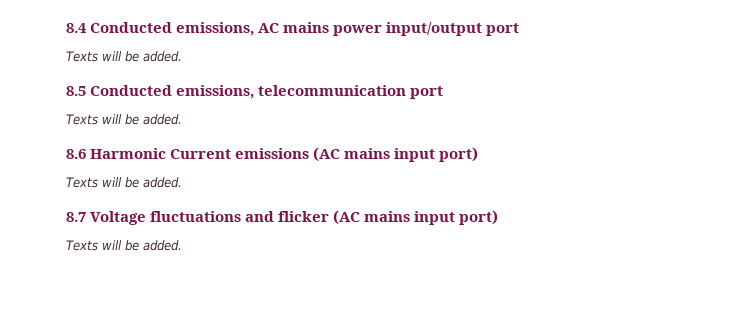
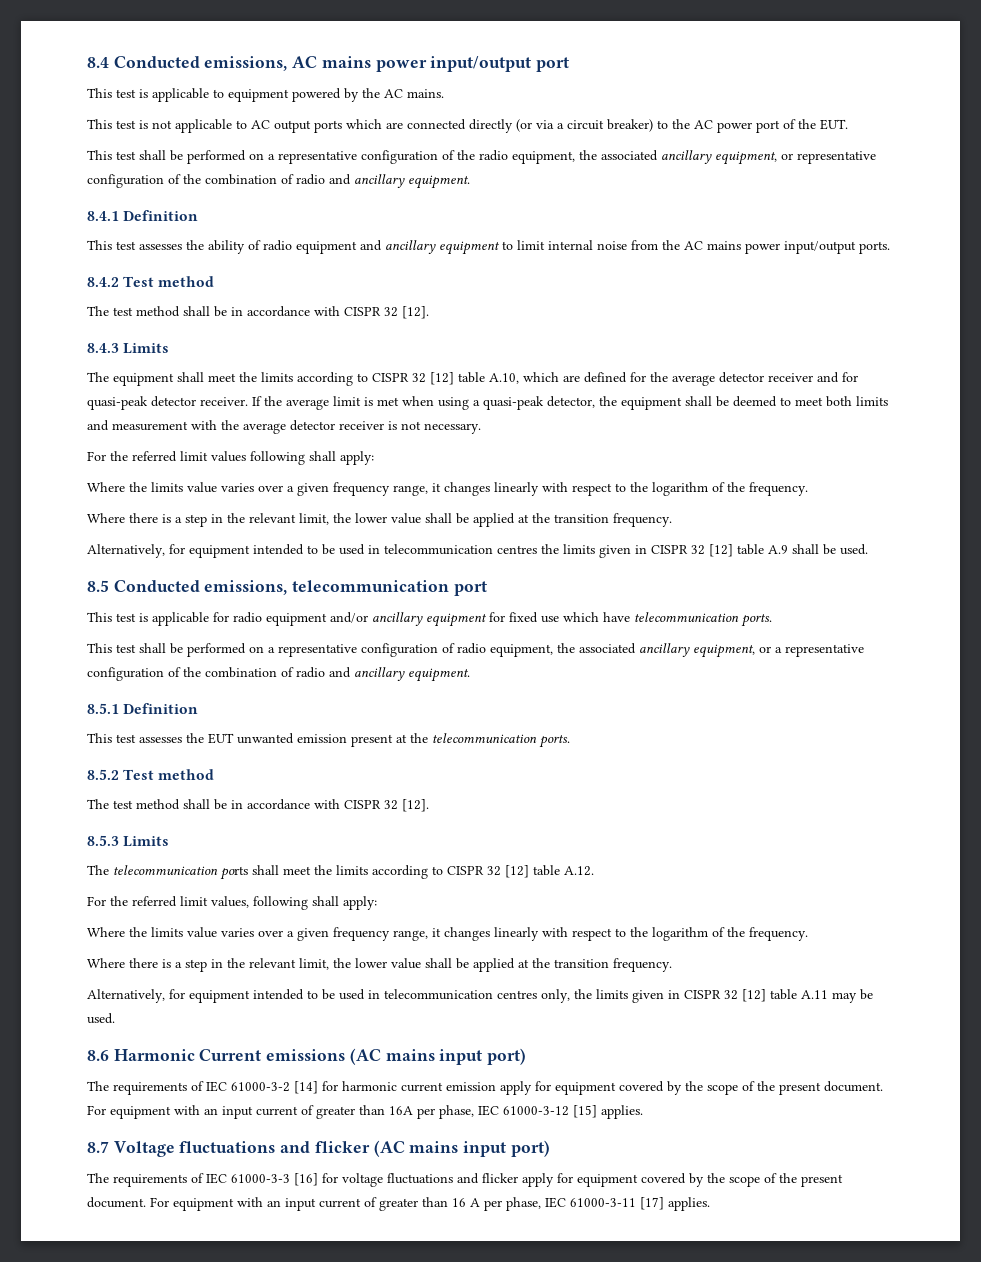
  8.4 Conducted emissions, AC mains power input/output port
- Texts will be added.
+ This test is applicable to equipment powered by the AC mains.
+ This test is not applicable to AC output ports which are connected directly (or via a circuit breaker) to the AC power port of the EUT.
+ This test shall be performed on a representative configuration of the radio equipment, the associated ancillary equipment, or representative configuration of the combination of radio and ancillary equipment.
+ 8.4.1 Definition
+ This test assesses the ability of radio equipment and ancillary equipment to limit internal noise from the AC mains power input/output ports.
+ 8.4.2 Test method
+ The test method shall be in accordance with CISPR 32 [12].
+ 8.4.3 Limits
+ The equipment shall meet the limits according to CISPR 32 [12] table A.10, which are defined for the average detector receiver and for quasi-peak detector receiver. If the average limit is met when using a quasi-peak detector, the equipment shall be deemed to meet both limits and measurement with the average detector receiver is not necessary.
+ For the referred limit values following shall apply:
+ Where the limits value varies over a given frequency range, it changes linearly with respect to the logarithm of the frequency.
+ Where there is a step in the relevant limit, the lower value shall be applied at the transition frequency.
+ Alternatively, for equipment intended to be used in telecommunication centres the limits given in CISPR 32 [12] table A.9 shall be used.
  8.5 Conducted emissions, telecommunication port
- Texts will be added.
+ This test is applicable for radio equipment and/or ancillary equipment for fixed use which have telecommunication ports.
+ This test shall be performed on a representative configuration of radio equipment, the associated ancillary equipment, or a representative configuration of the combination of radio and ancillary equipment.
+ 8.5.1 Definition
+ This test assesses the EUT unwanted emission present at the telecommunication ports.
+ 8.5.2 Test method
+ The test method shall be in accordance with CISPR 32 [12].
+ 8.5.3 Limits
+ The telecommunication ports shall meet the limits according to CISPR 32 [12] table A.12.
+ For the referred limit values, following shall apply:
+ Where the limits value varies over a given frequency range, it changes linearly with respect to the logarithm of the frequency.
+ Where there is a step in the relevant limit, the lower value shall be applied at the transition frequency.
+ Alternatively, for equipment intended to be used in telecommunication centres only, the limits given in CISPR 32 [12] table A.11 may be used.
  8.6 Harmonic Current emissions (AC mains input port)
- Texts will be added.
+ The requirements of IEC 61000-3-2 [14] for harmonic current emission apply for equipment covered by the scope of the present document. For equipment with an input current of greater than 16A per phase, IEC 61000-3-12 [15] applies.
  8.7 Voltage fluctuations and flicker (AC mains input port)
- Texts will be added.
+ The requirements of IEC 61000-3-3 [16] for voltage fluctuations and flicker apply for equipment covered by the scope of the present document. For equipment with an input current of greater than 16 A per phase, IEC 61000-3-11 [17] applies.

